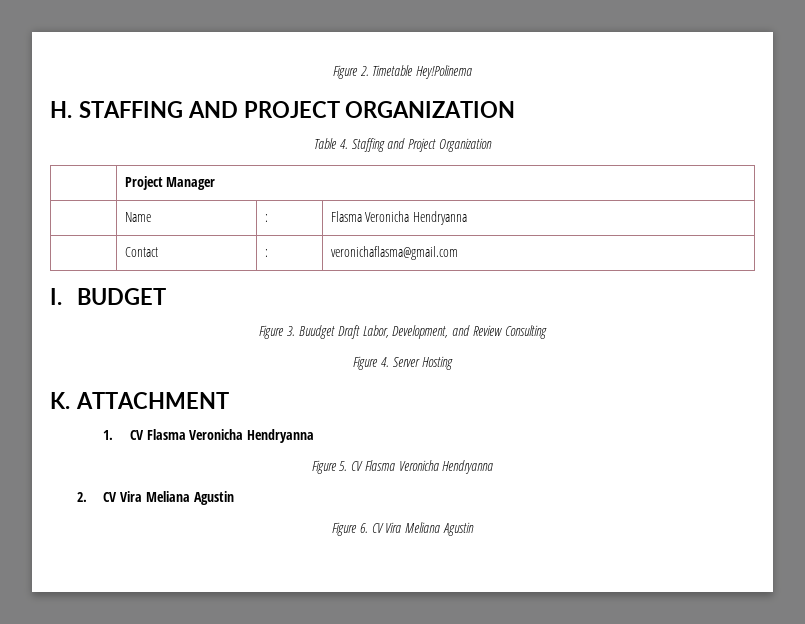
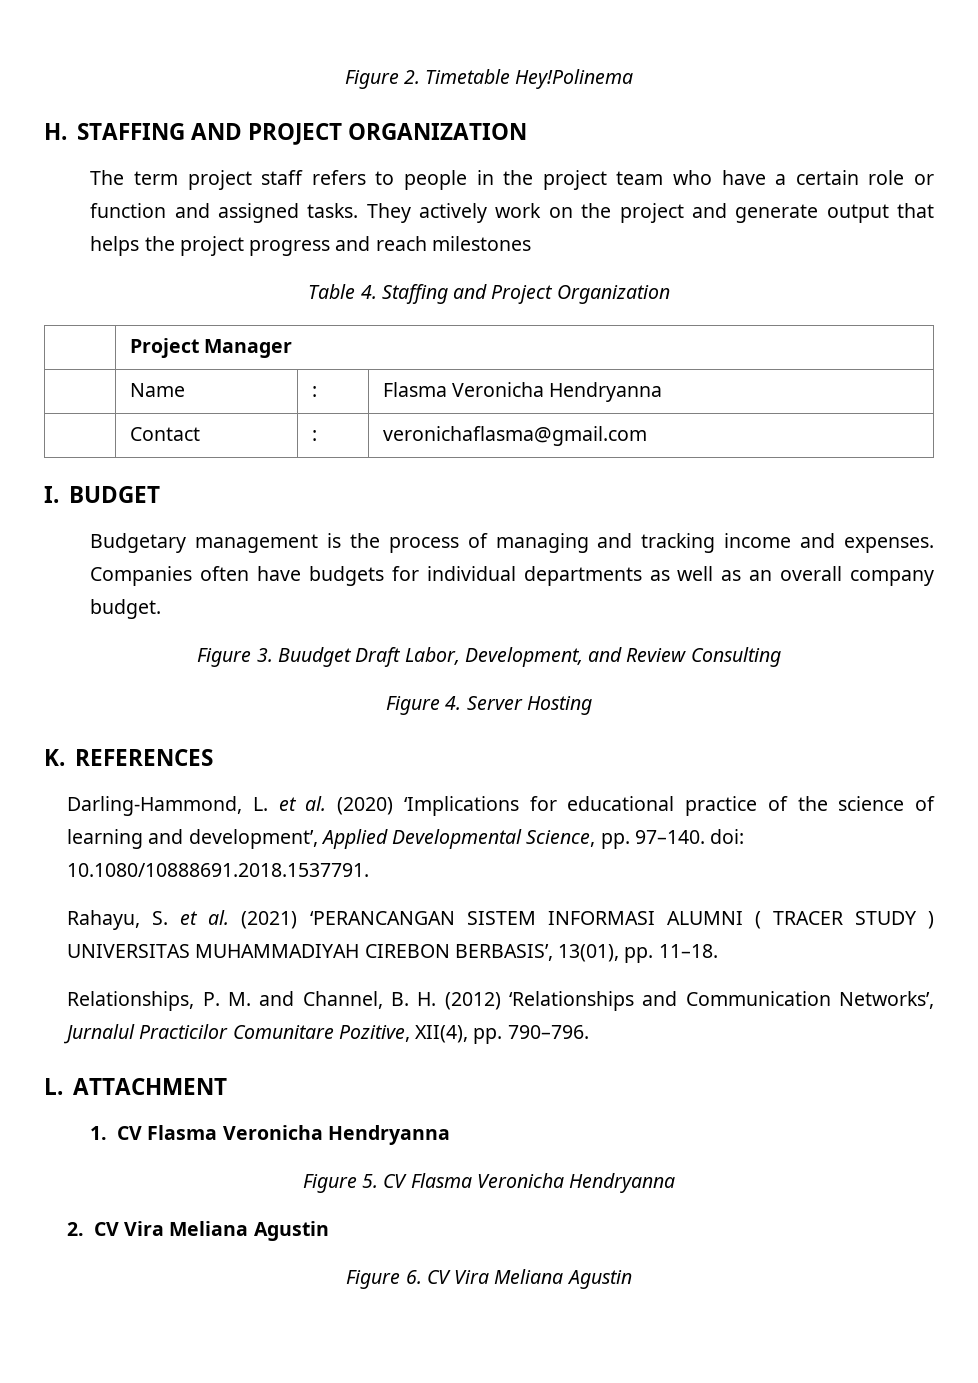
+ The term project staff refers to people in the project team who have a certain role or function and assigned tasks. They actively work on the project and generate output that helps the project progress and reach milestones
+ Budgetary management is the process of managing and tracking income and expenses. Companies often have budgets for individual departments as well as an overall company budget.
- K. ATTACHMENT
+ K. REFERENCES
+ Darling-Hammond, L. et al. (2020) ‘Implications for educational practice of the science of learning and development’, Applied Developmental Science, pp. 97–140. doi: 10.1080/10888691.2018.1537791.
+ Rahayu, S. et al. (2021) ‘PERANCANGAN SISTEM INFORMASI ALUMNI ( TRACER STUDY ) UNIVERSITAS MUHAMMADIYAH CIREBON BERBASIS’, 13(01), pp. 11–18.
+ Relationships, P. M. and Channel, B. H. (2012) ‘Relationships and Communication Networks’, Jurnalul Practicilor Comunitare Pozitive, XII(4), pp. 790–796.
+ L. ATTACHMENT

